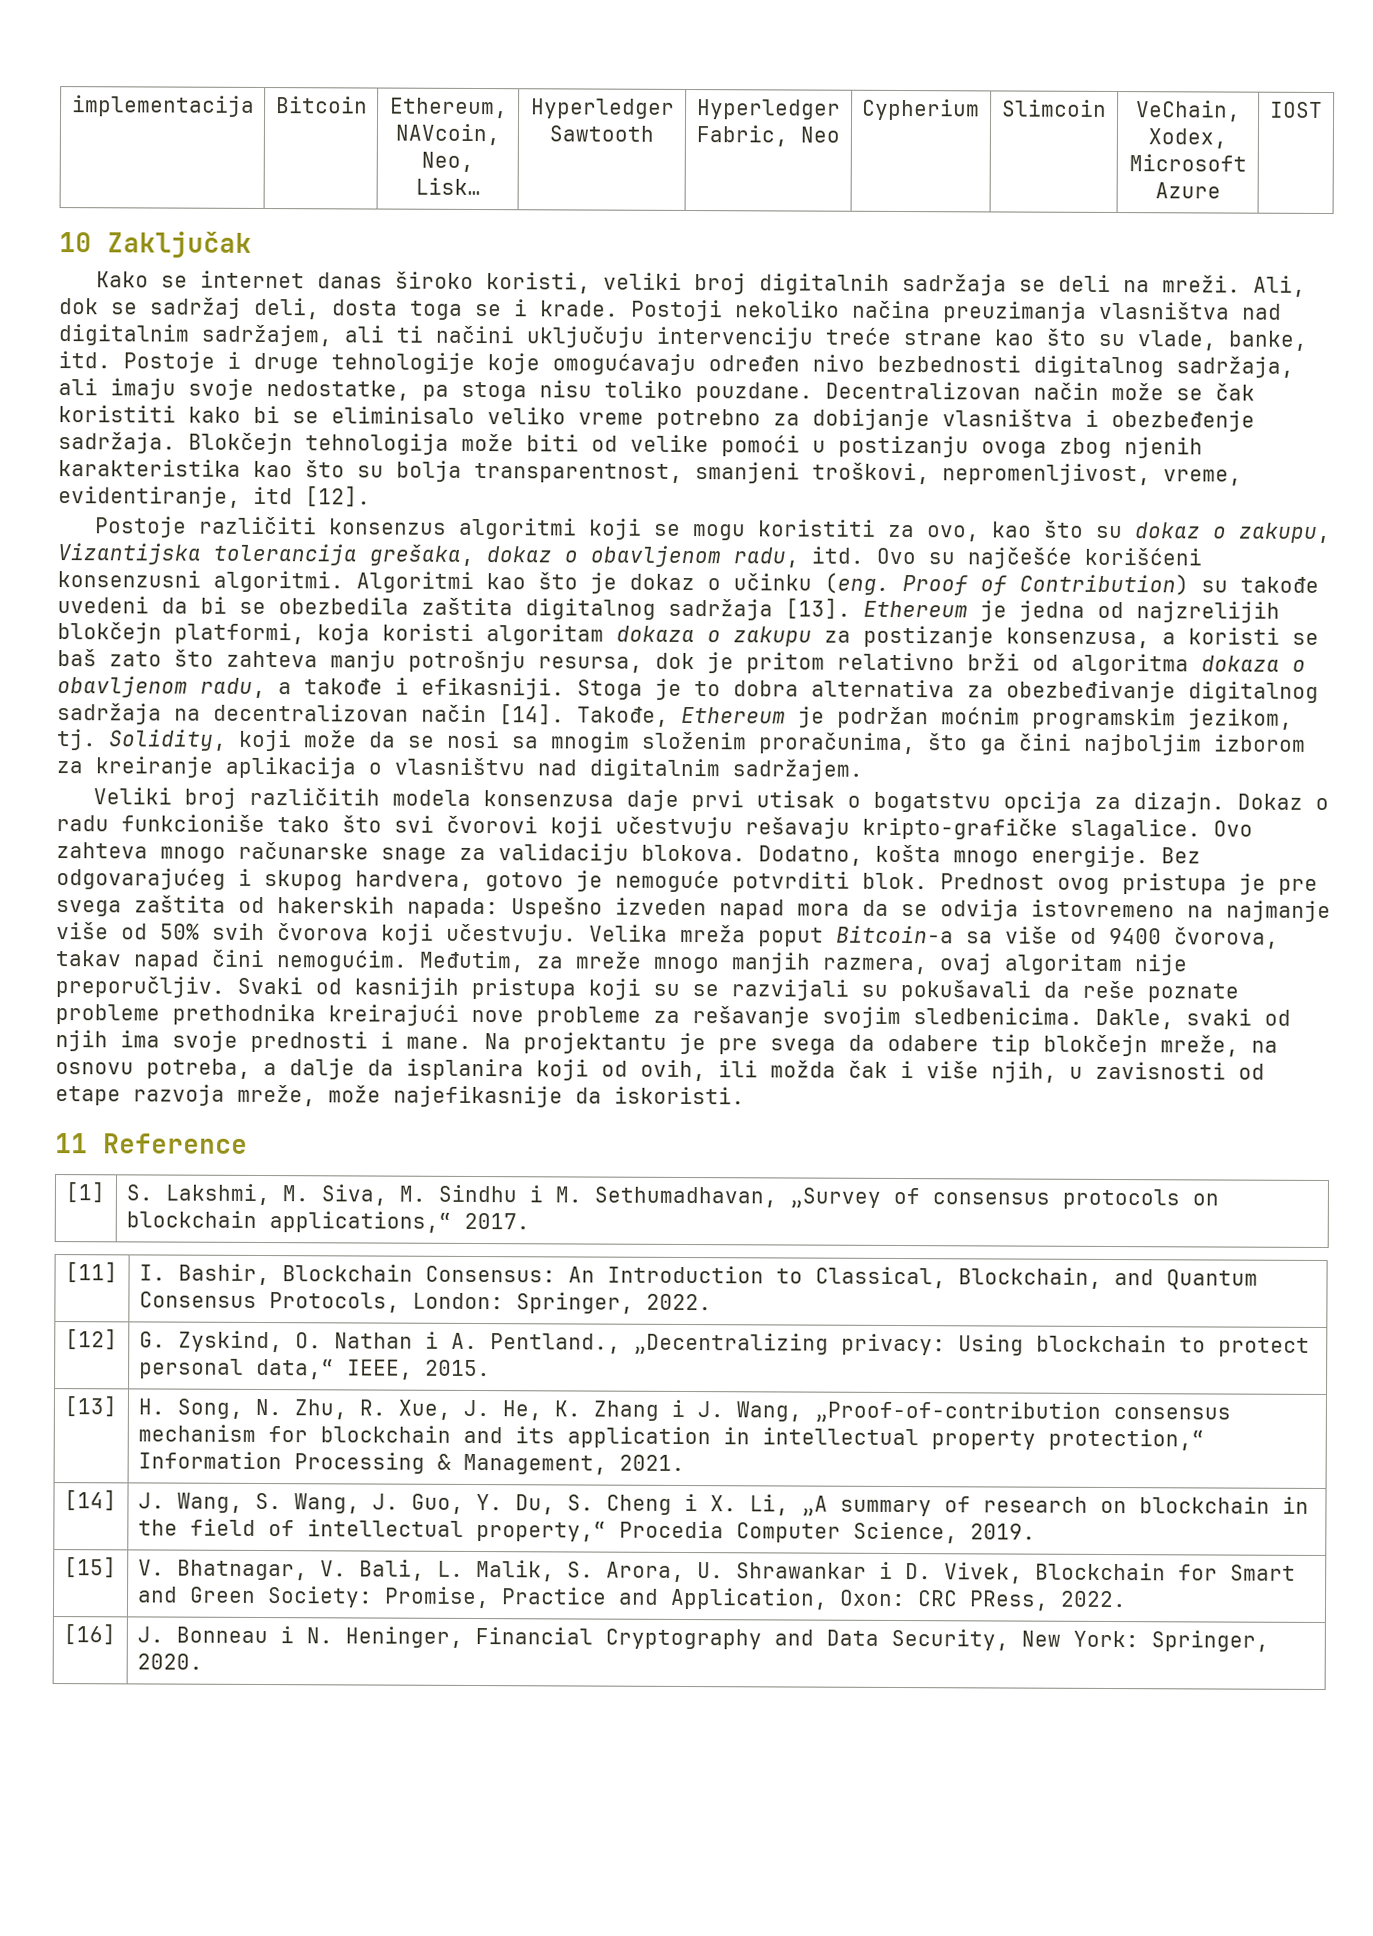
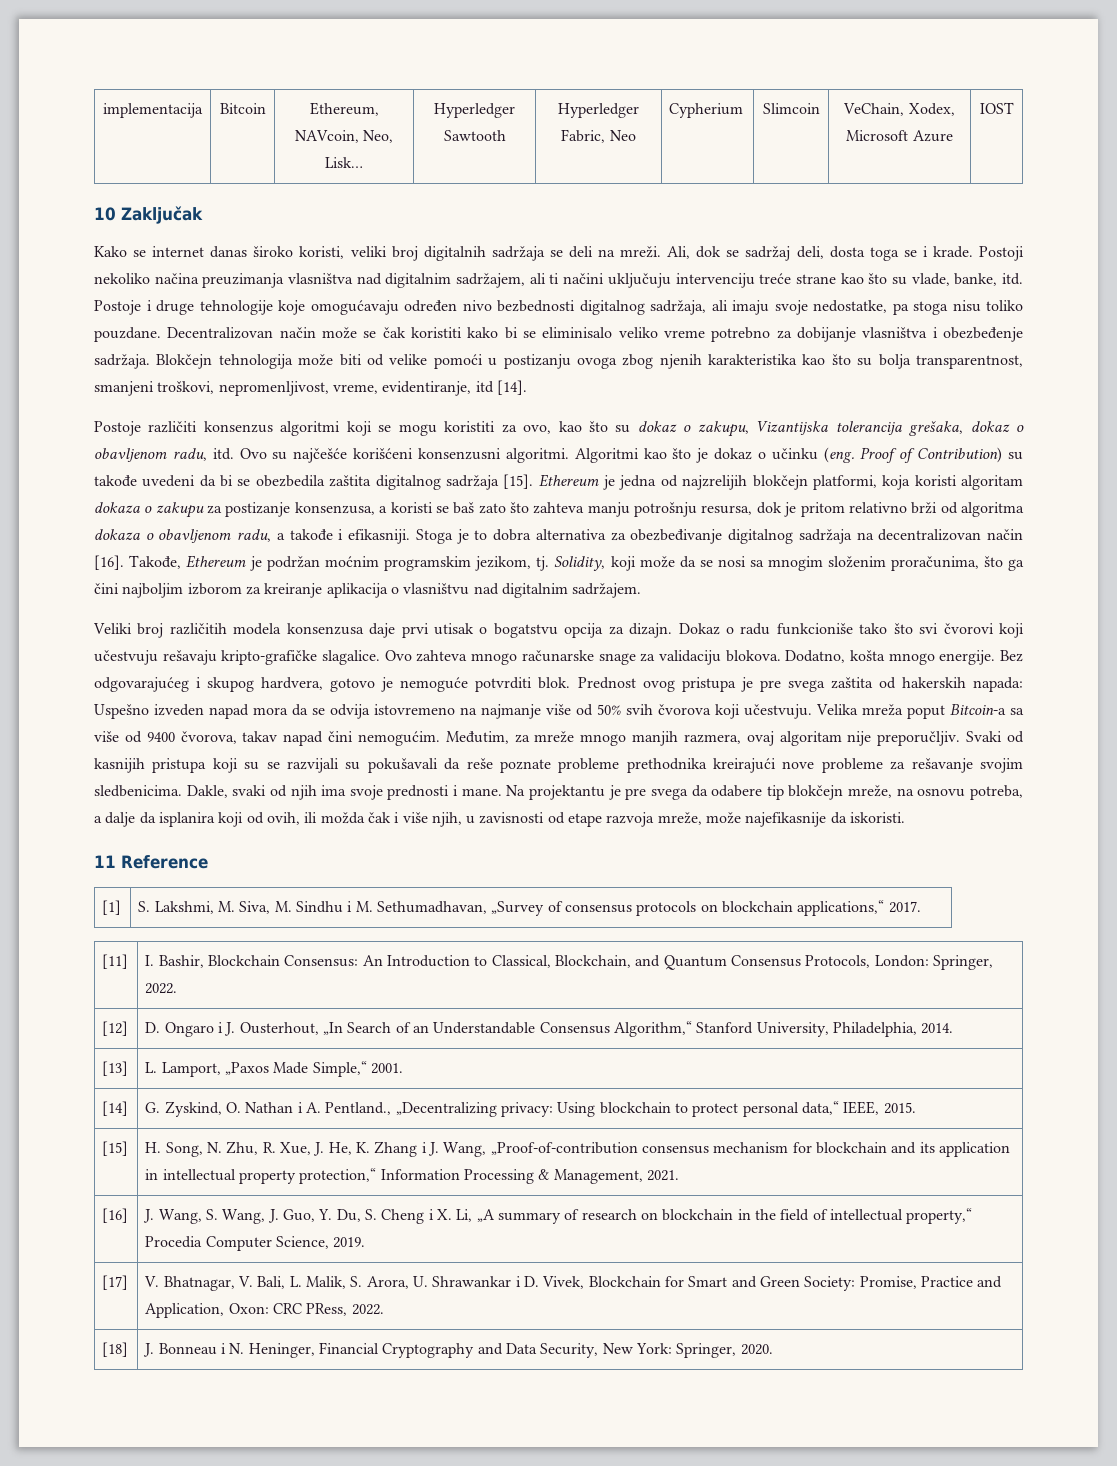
- Blokčejn tehnologija može biti od velike pomoći u postizanju ovoga zbog njenih karakteristika kao što su bolja transparentnost, smanjeni troškovi, nepromenljivost, vreme, evidentiranje, itd [12].
+ Blokčejn tehnologija može biti od velike pomoći u postizanju ovoga zbog njenih karakteristika kao što su bolja transparentnost, smanjeni troškovi, nepromenljivost, vreme, evidentiranje, itd [14].
- Proof of Contribution) su takođe uvedeni da bi se obezbedila zaštita digitalnog sadržaja [13].
+ Proof of Contribution) su takođe uvedeni da bi se obezbedila zaštita digitalnog sadržaja [15].
- Stoga je to dobra alternativa za obezbeđivanje digitalnog sadržaja na decentralizovan način [14].
+ Stoga je to dobra alternativa za obezbeđivanje digitalnog sadržaja na decentralizovan način [16].
- [12] | G. Zyskind, O. Nathan i A. Pentland., „Decentralizing privacy: Using blockchain to protect personal data,“ IEEE, 2015.
+ [12] | D. Ongaro i J. Ousterhout, „In Search of an Understandable Consensus Algorithm,“ Stanford University, Philadelphia, 2014.
+ [13] | L. Lamport, „Paxos Made Simple,“ 2001.
+ [14] | G. Zyskind, O. Nathan i A. Pentland., „Decentralizing privacy: Using blockchain to protect personal data,“ IEEE, 2015.
- [13] | H. Song, N. Zhu, R. Xue, J. He, K. Zhang i J. Wang, „Proof-of-contribution consensus mechanism for blockchain and its application in intellectual property protection,“ Information Processing & Management, 2021.
+ [15] | H. Song, N. Zhu, R. Xue, J. He, K. Zhang i J. Wang, „Proof-of-contribution consensus mechanism for blockchain and its application in intellectual property protection,“ Information Processing & Management, 2021.
- [14] | J. Wang, S. Wang, J. Guo, Y. Du, S. Cheng i X. Li, „A summary of research on blockchain in the field of intellectual property,“ Procedia Computer Science, 2019.
+ [16] | J. Wang, S. Wang, J. Guo, Y. Du, S. Cheng i X. Li, „A summary of research on blockchain in the field of intellectual property,“ Procedia Computer Science, 2019.
- [15] | V. Bhatnagar, V. Bali, L. Malik, S. Arora, U. Shrawankar i D. Vivek, Blockchain for Smart and Green Society: Promise, Practice and Application, Oxon: CRC PRess, 2022.
+ [17] | V. Bhatnagar, V. Bali, L. Malik, S. Arora, U. Shrawankar i D. Vivek, Blockchain for Smart and Green Society: Promise, Practice and Application, Oxon: CRC PRess, 2022.
- [16] | J. Bonneau i N. Heninger, Financial Cryptography and Data Security, New York: Springer, 2020.
+ [18] | J. Bonneau i N. Heninger, Financial Cryptography and Data Security, New York: Springer, 2020.

